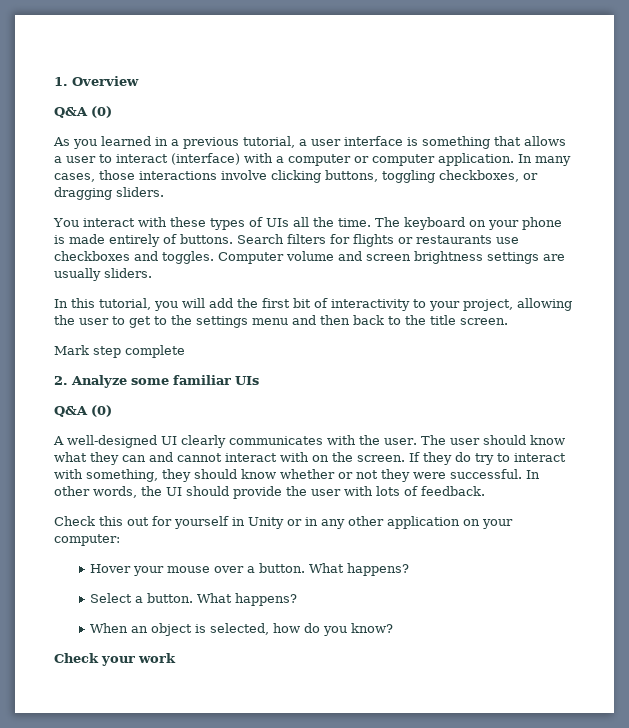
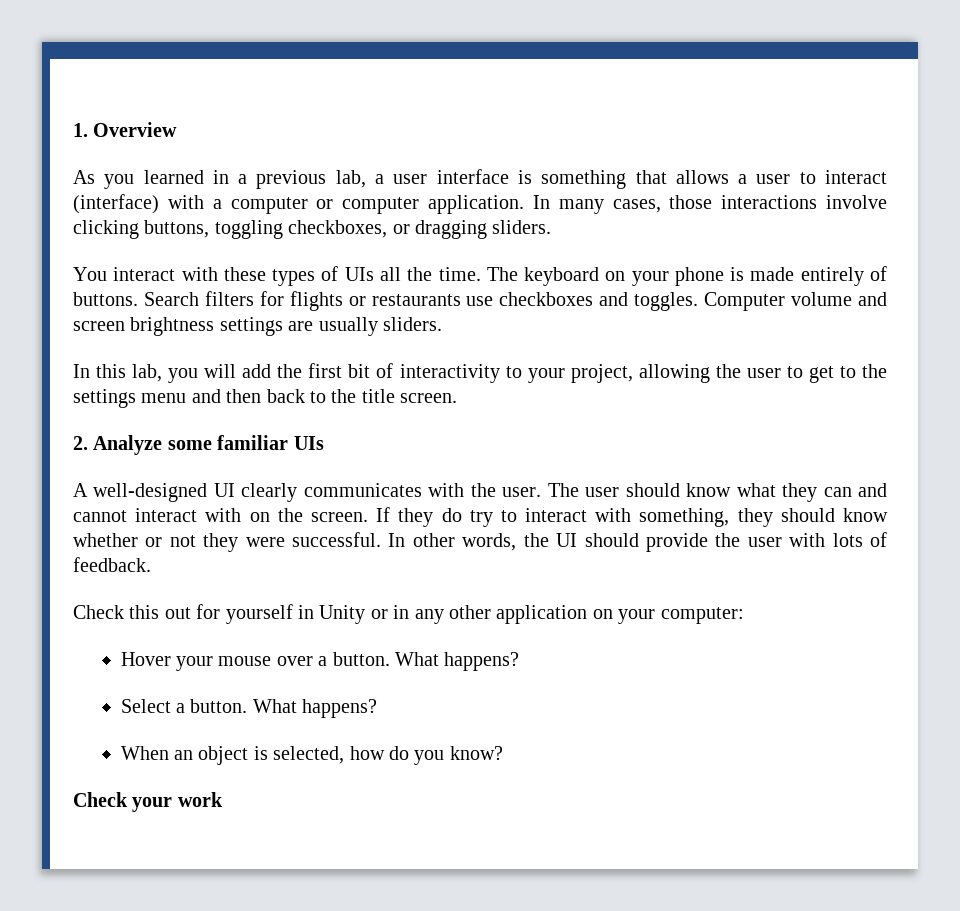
  1. Overview
- Q&A (0)
- As you learned in a previous tutorial, a user interface is something that allows a user to interact (interface) with a computer or computer application.
+ As you learned in a previous lab, a user interface is something that allows a user to interact (interface) with a computer or computer application.
- In this tutorial, you will add the first bit of interactivity to your project, allowing the user to get to the settings menu and then back to the title screen.
+ In this lab, you will add the first bit of interactivity to your project, allowing the user to get to the settings menu and then back to the title screen.
- Mark step complete
  2. Analyze some familiar UIs
- Q&A (0)

